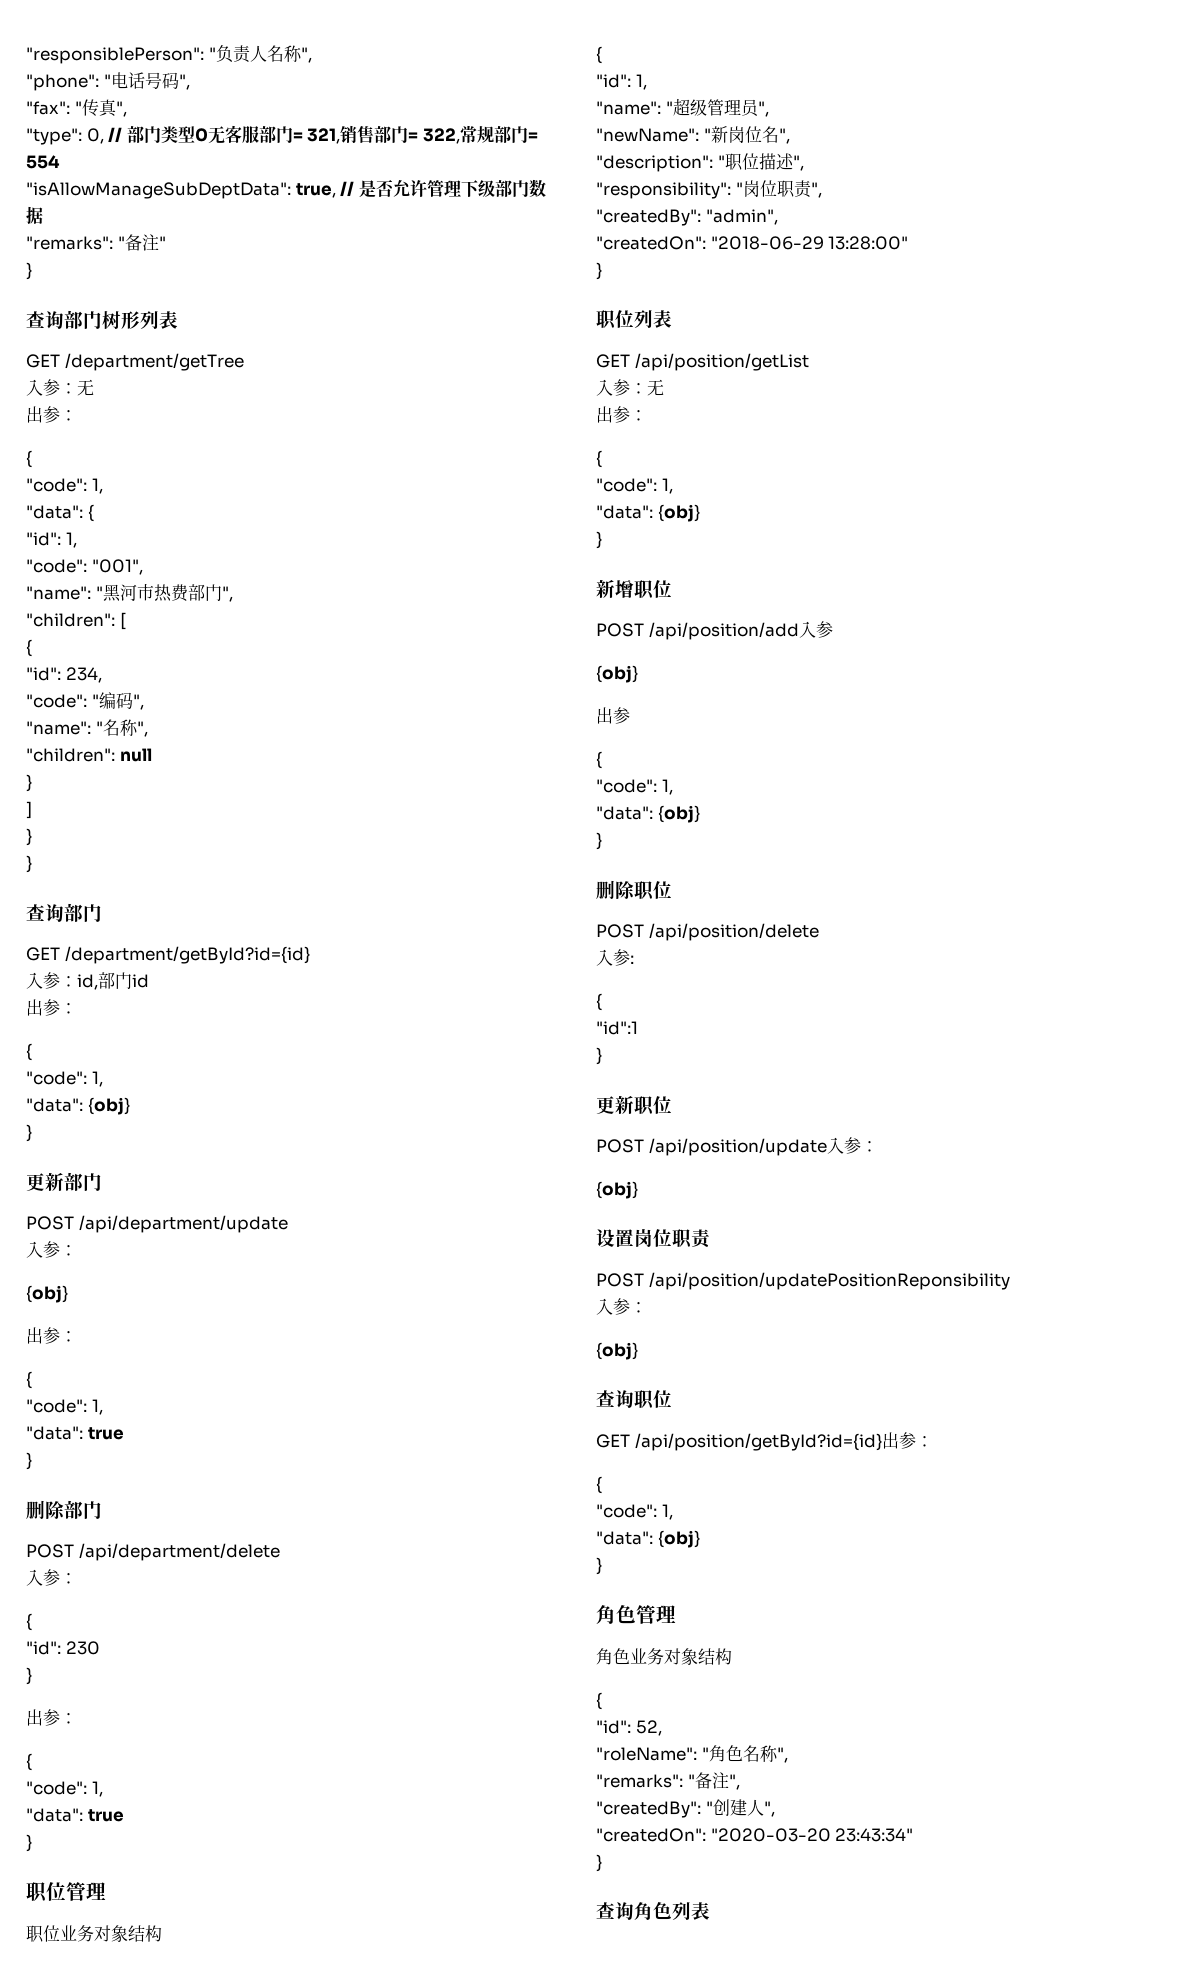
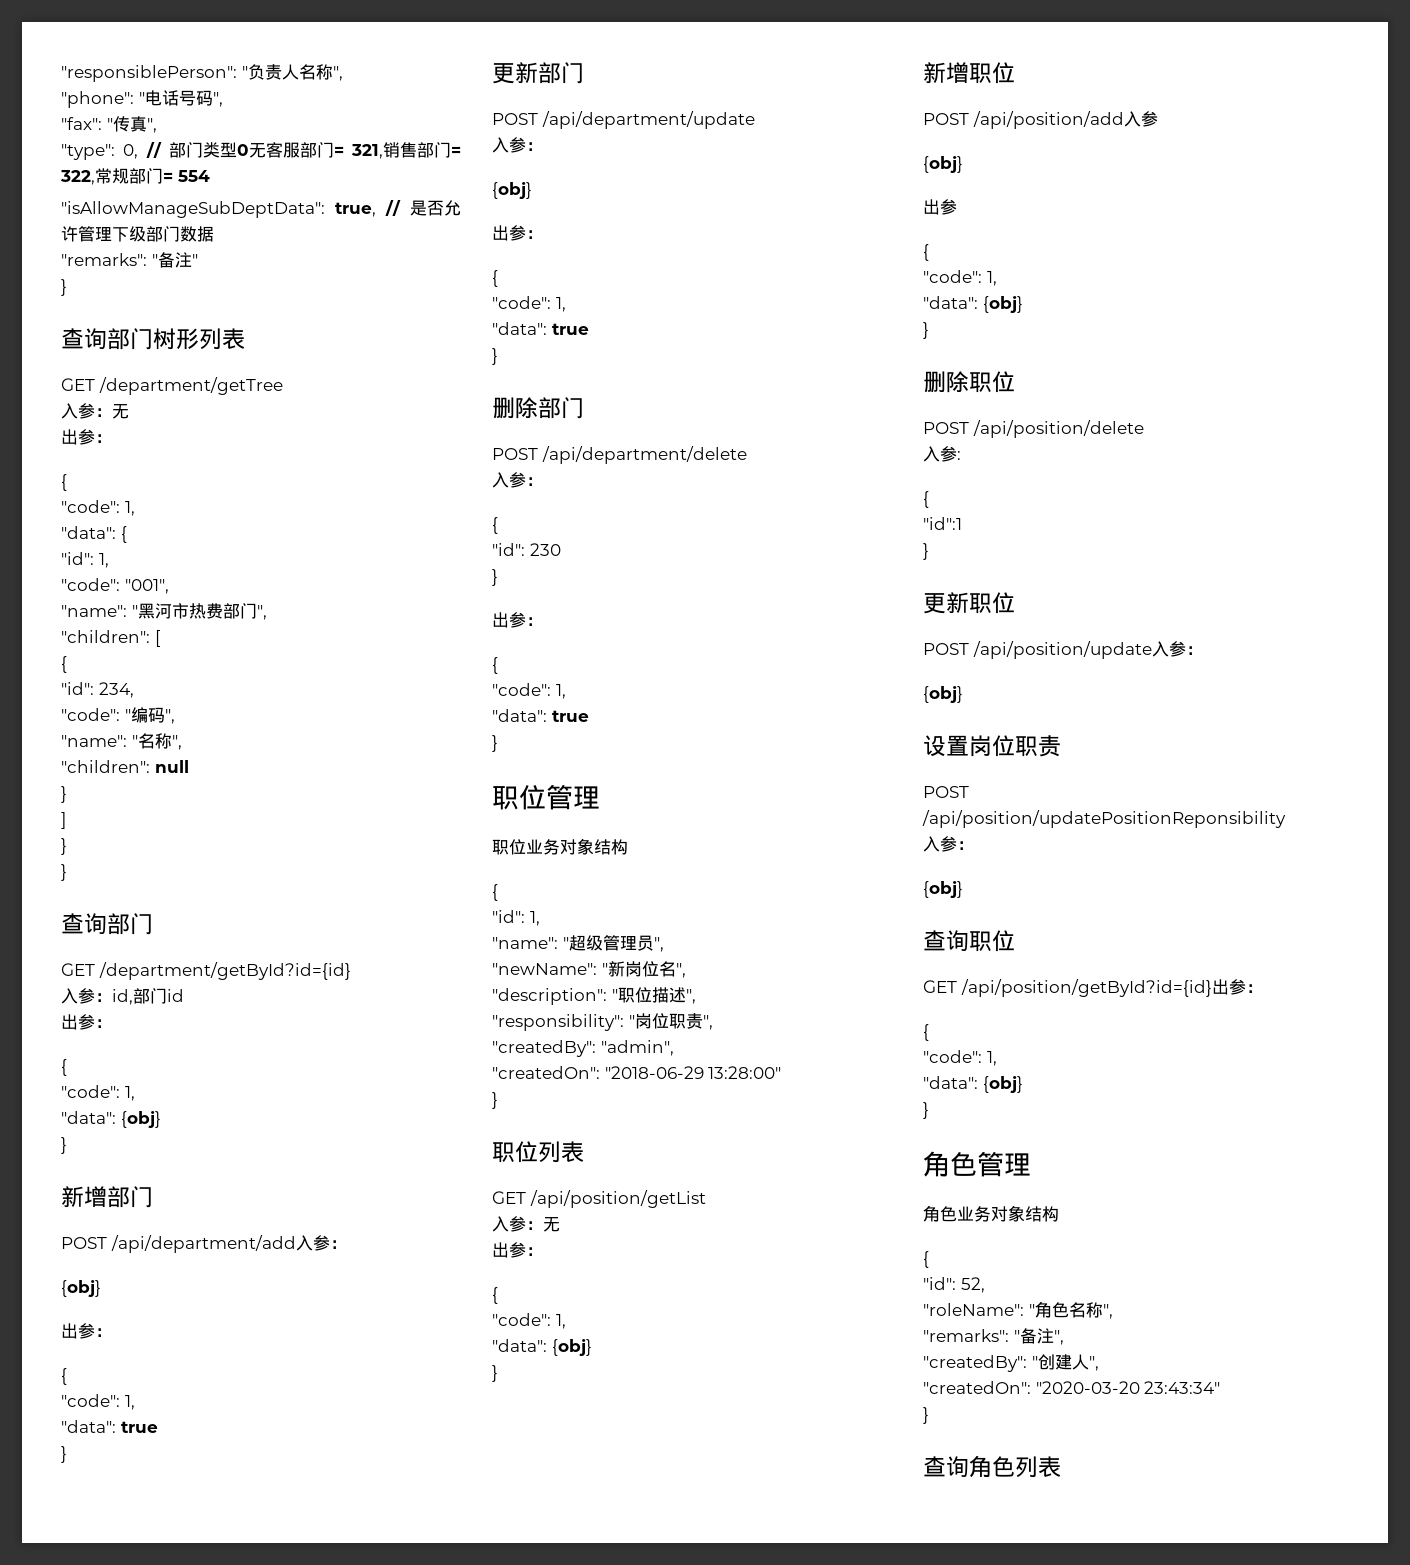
+ 新增部门
+ POST /api/department/add入参：
+ {obj}
+ 出参：
+ {
+ "code": 1,
+ "data": true
+ }

